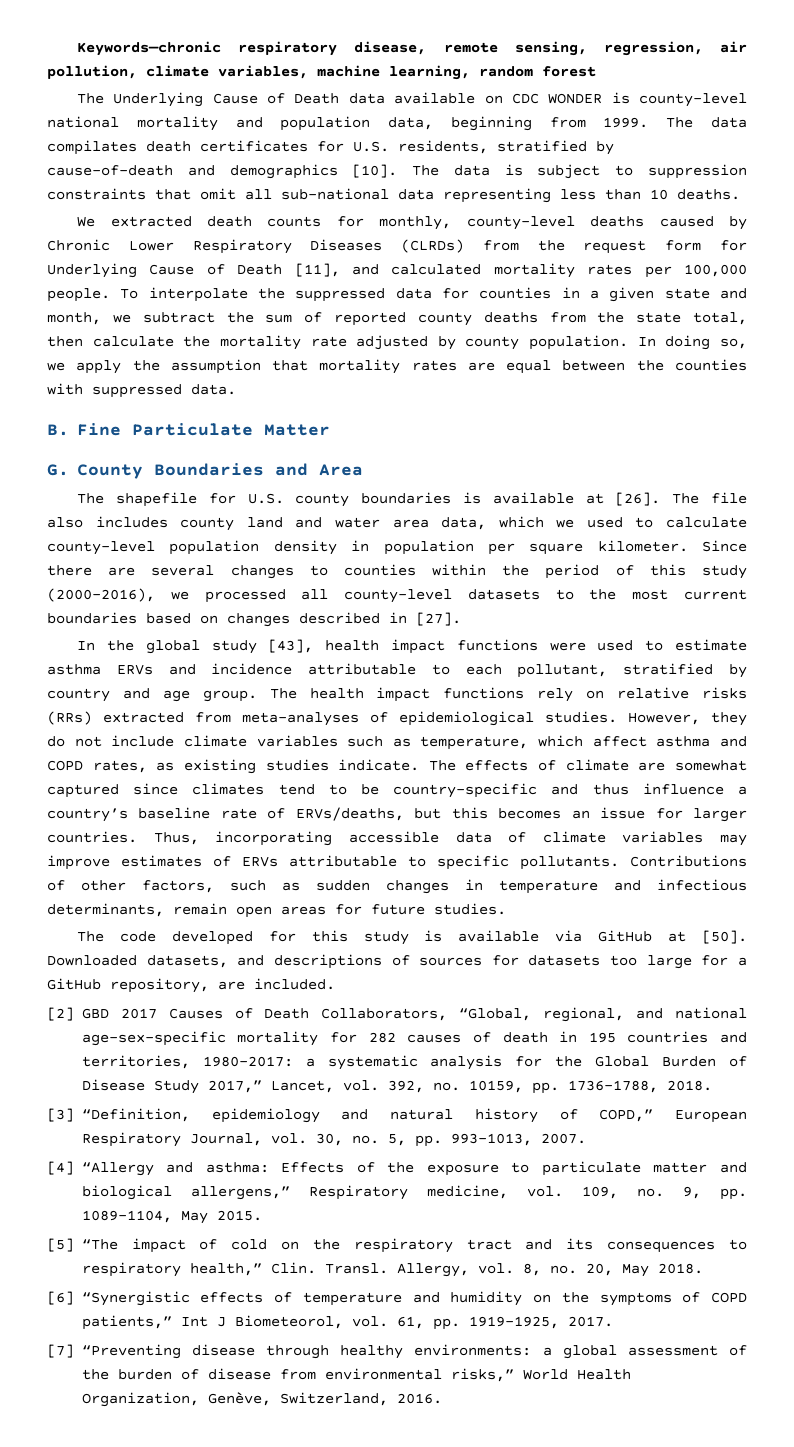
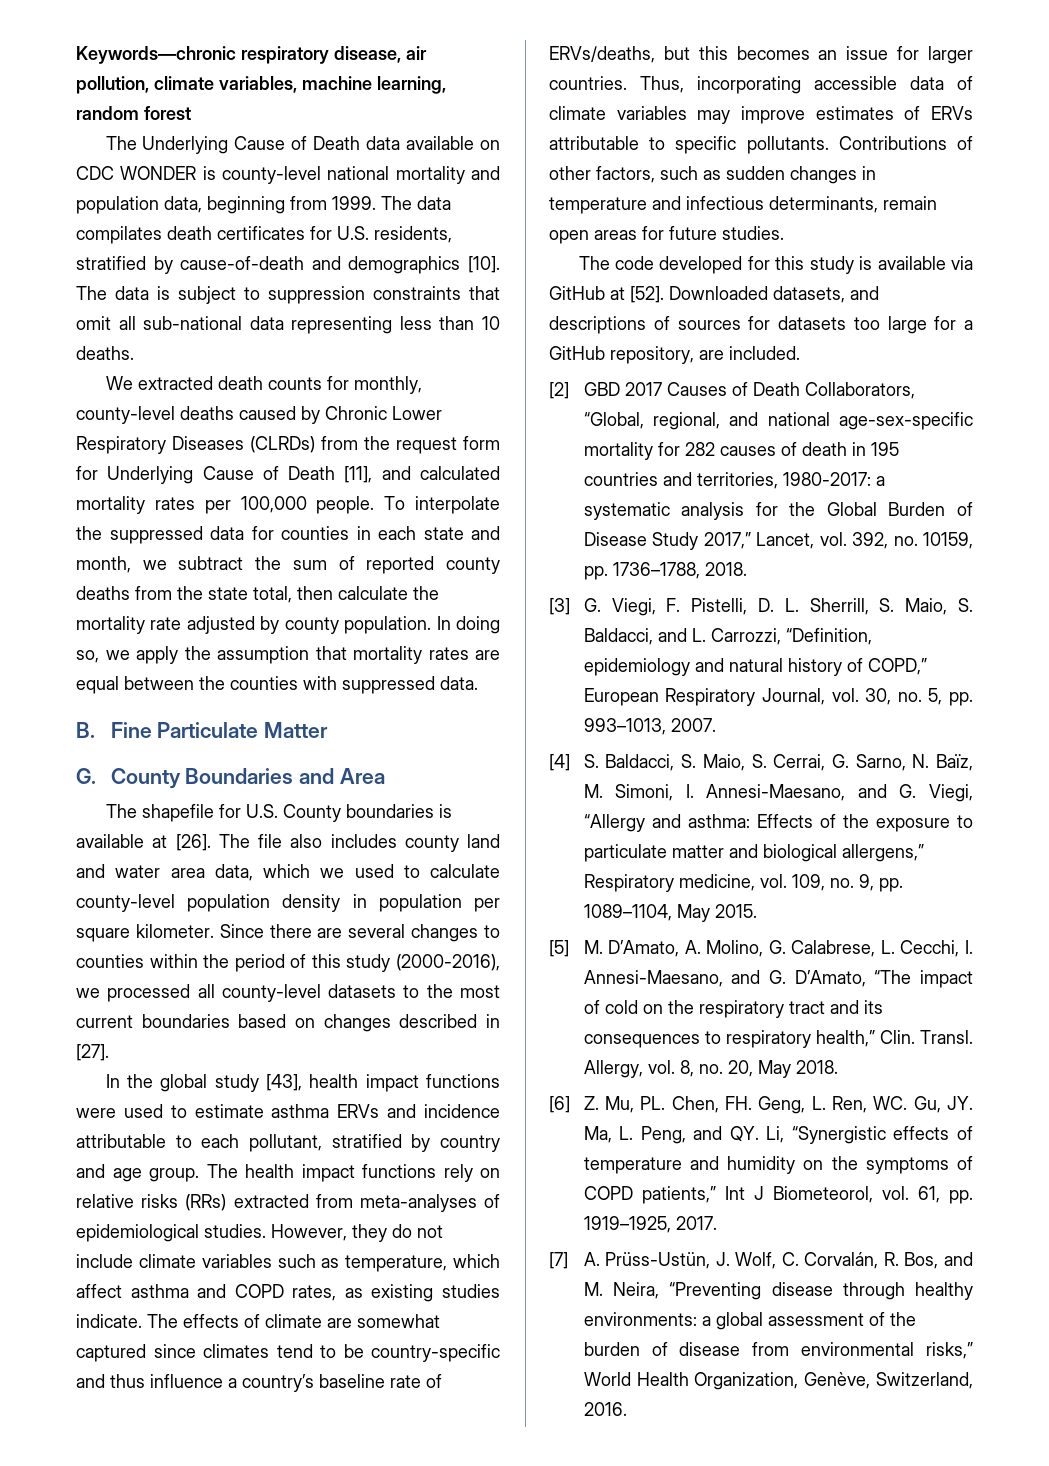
- Keywords—chronic respiratory disease, remote sensing, regression, air pollution, climate variables, machine learning, random forest
+ Keywords—chronic respiratory disease, air pollution, climate variables, machine learning, random forest
- To interpolate the suppressed data for counties in a given state and month, we subtract the sum of reported county deaths from the state total, then calculate the mortality rate adjusted by county population.
+ To interpolate the suppressed data for counties in each state and month, we subtract the sum of reported county deaths from the state total, then calculate the mortality rate adjusted by county population.
- The shapefile for U.S. county boundaries is available at [26].
+ The shapefile for U.S. County boundaries is available at [26].
- The code developed for this study is available via GitHub at [50].
+ The code developed for this study is available via GitHub at [52].
- [3] “Definition, epidemiology and natural history of COPD,” European Respiratory Journal, vol. 30, no. 5, pp. 993–1013, 2007.
+ [3] G. Viegi, F. Pistelli, D. L. Sherrill, S. Maio, S. Baldacci, and L. Carrozzi, “Definition, epidemiology and natural history of COPD,” European Respiratory Journal, vol. 30, no. 5, pp. 993–1013, 2007.
- [4] “Allergy and asthma: Effects of the exposure to particulate matter and biological allergens,” Respiratory medicine, vol. 109, no. 9, pp. 1089–1104, May 2015.
+ [4] S. Baldacci, S. Maio, S. Cerrai, G. Sarno, N. Baïz, M. Simoni, I. Annesi-Maesano, and G. Viegi, “Allergy and asthma: Effects of the exposure to particulate matter and biological allergens,” Respiratory medicine, vol. 109, no. 9, pp. 1089–1104, May 2015.
- [5] “The impact of cold on the respiratory tract and its consequences to respiratory health,” Clin.
+ [5] M. D’Amato, A. Molino, G. Calabrese, L. Cecchi, I. Annesi-Maesano, and G. D’Amato, “The impact of cold on the respiratory tract and its consequences to respiratory health,” Clin.
- [6] “Synergistic effects of temperature and humidity on the symptoms of COPD patients,” Int J Biometeorol, vol. 61, pp. 1919–1925, 2017.
+ [6] Z. Mu, PL. Chen, FH. Geng, L. Ren, WC. Gu, JY. Ma, L. Peng, and QY. Li, “Synergistic effects of temperature and humidity on the symptoms of COPD patients,” Int J Biometeorol, vol. 61, pp. 1919–1925, 2017.
- [7] “Preventing disease through healthy environments: a global assessment of the burden of disease from environmental risks,” World Health Organization, Genève, Switzerland, 2016.
+ [7] A. Prüss-Ustün, J. Wolf, C. Corvalán, R. Bos, and M. Neira, “Preventing disease through healthy environments: a global assessment of the burden of disease from environmental risks,” World Health Organization, Genève, Switzerland, 2016.

